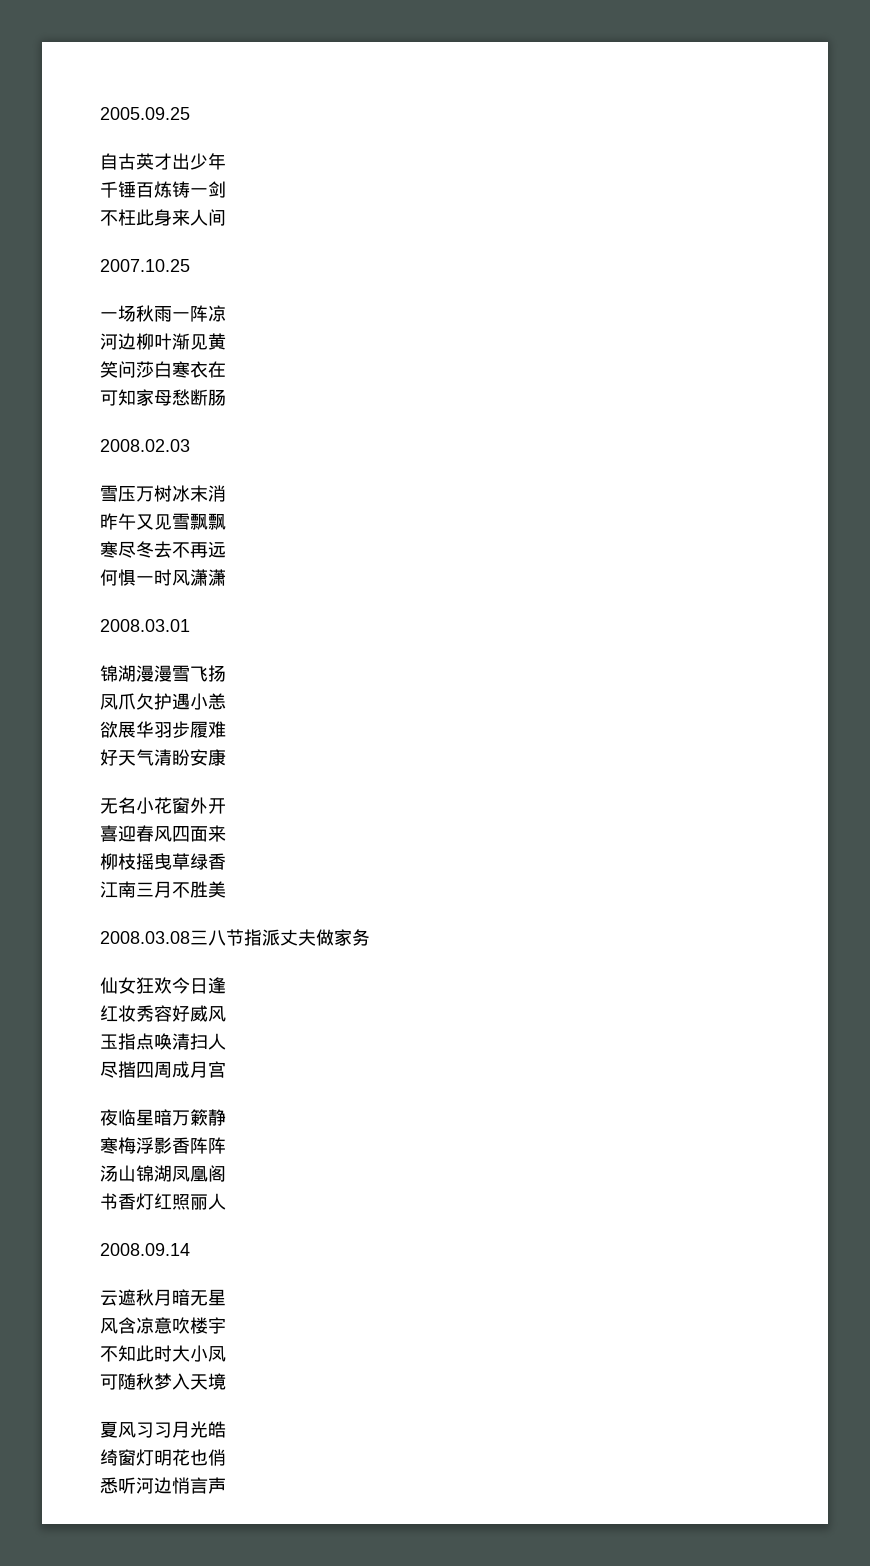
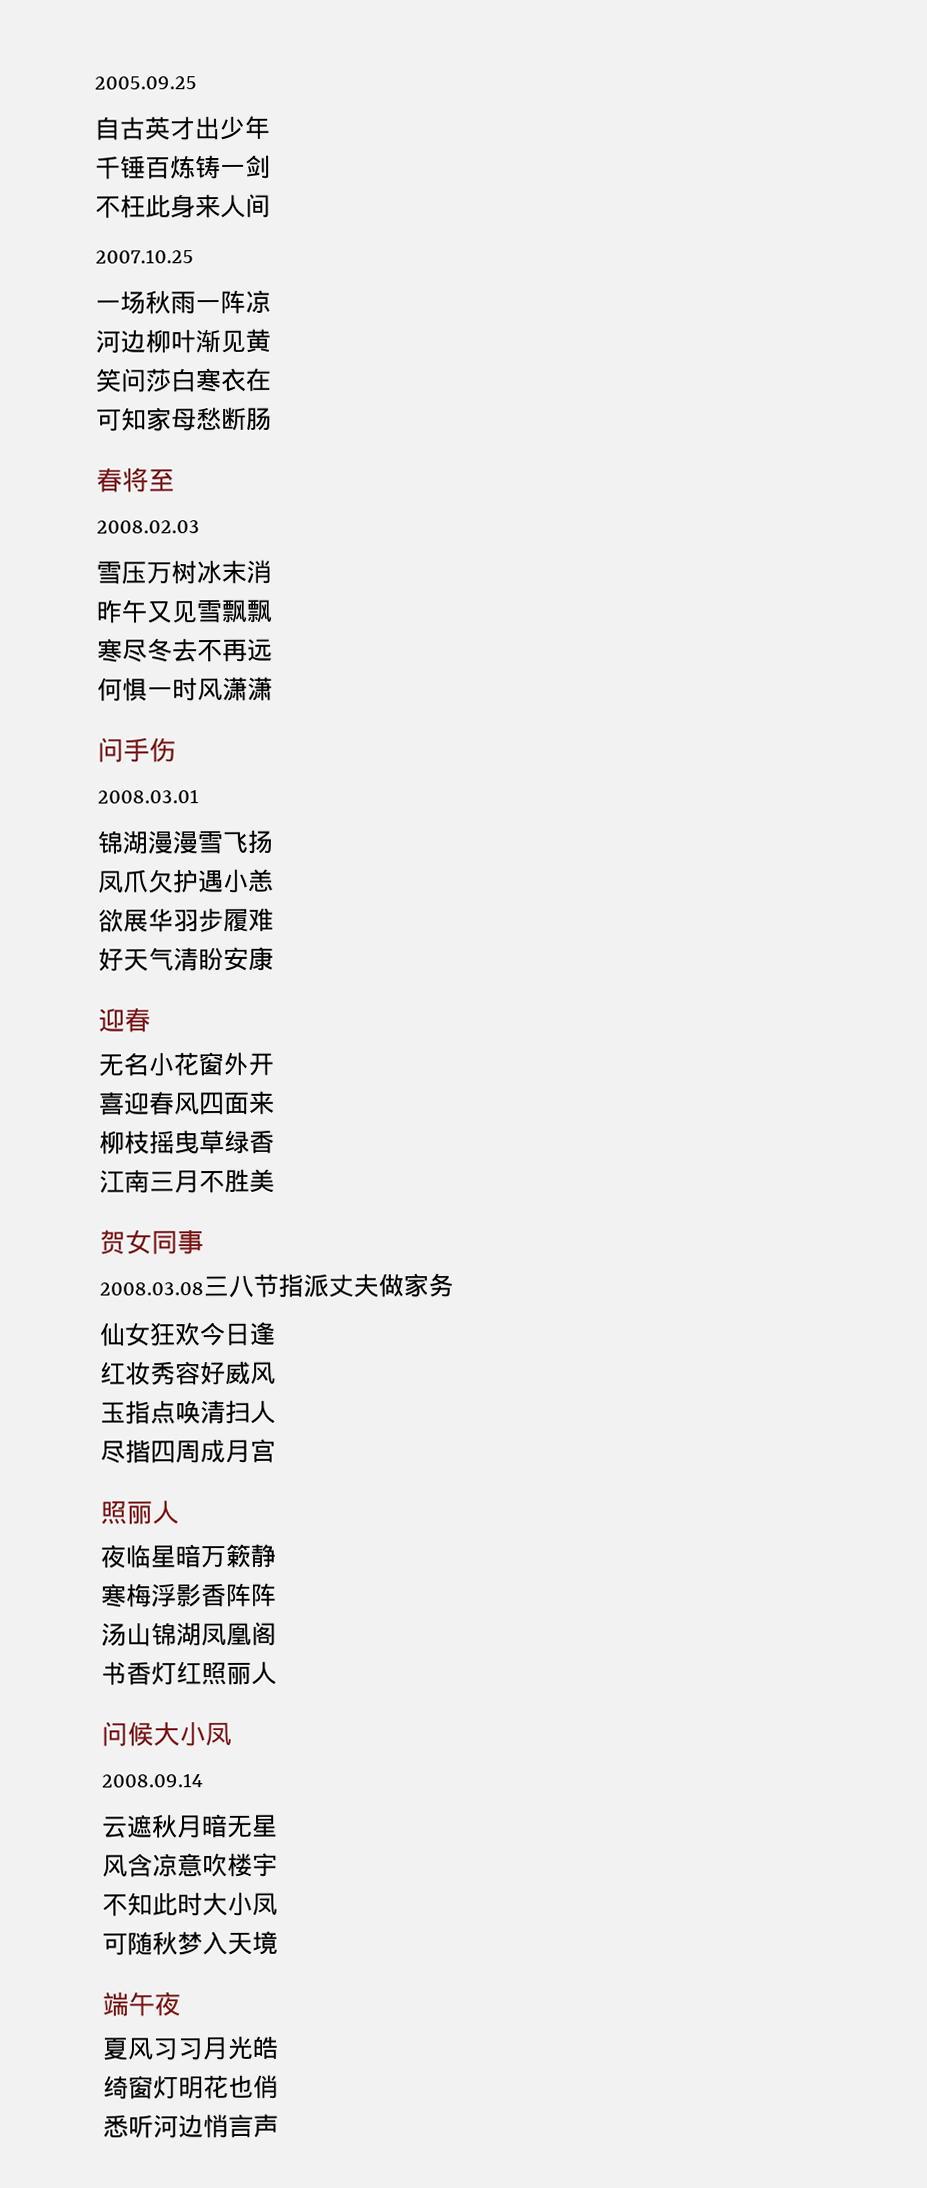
+ 春将至
+ 问手伤
  好天气清盼安康
+ 迎春
+ 贺女同事
  尽揩四周成月宫
+ 照丽人
+ 问候大小凤
+ 端午夜

